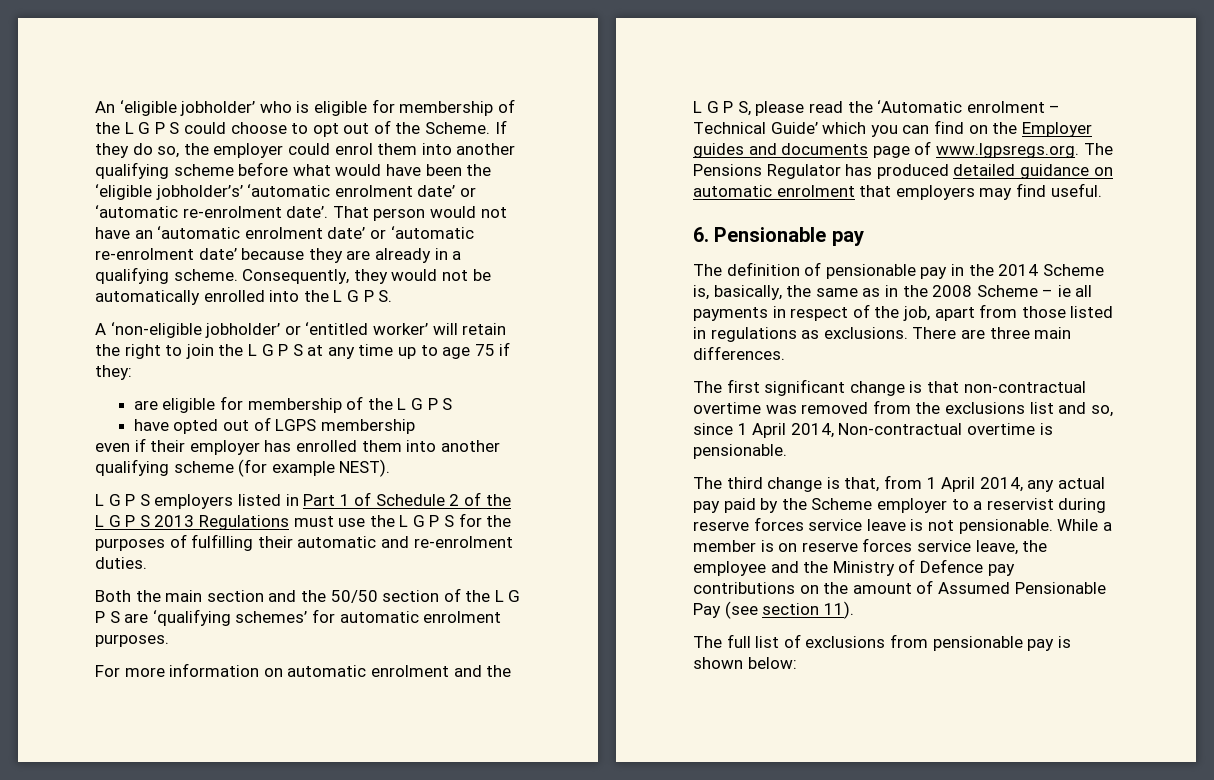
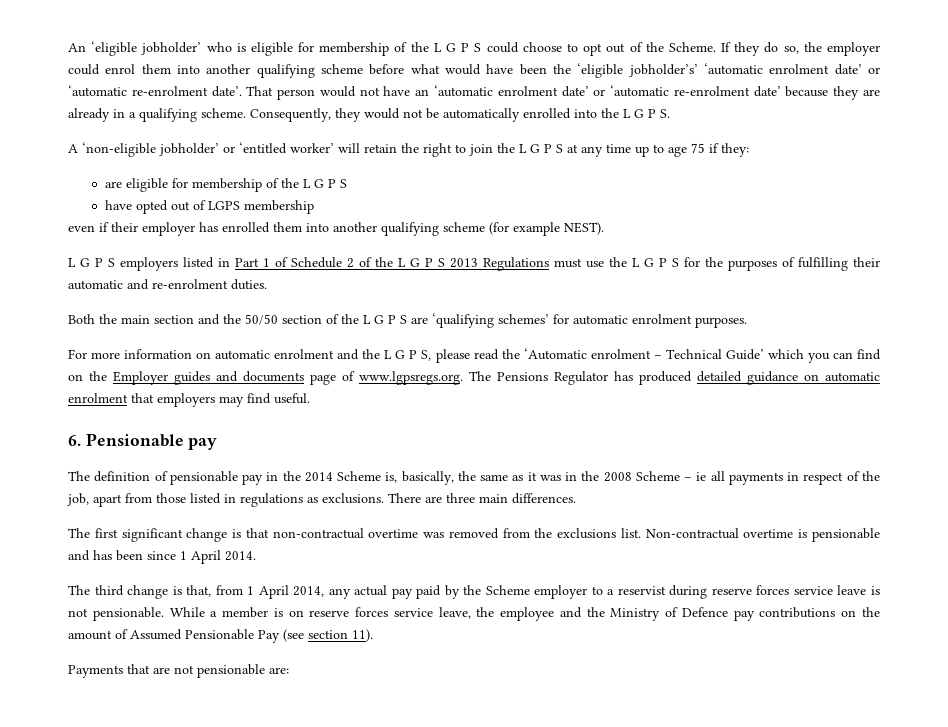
- The definition of pensionable pay in the 2014 Scheme is, basically, the same as in the 2008 Scheme – ie all payments in respect of the job, apart from those listed in regulations as exclusions.
+ The definition of pensionable pay in the 2014 Scheme is, basically, the same as it was in the 2008 Scheme – ie all payments in respect of the job, apart from those listed in regulations as exclusions.
- The first significant change is that non-contractual overtime was removed from the exclusions list and so, since 1 April 2014, Non-contractual overtime is pensionable.
+ The first significant change is that non-contractual overtime was removed from the exclusions list. Non-contractual overtime is pensionable and has been since 1 April 2014.
- The full list of exclusions from pensionable pay is shown below:
+ Payments that are not pensionable are:

